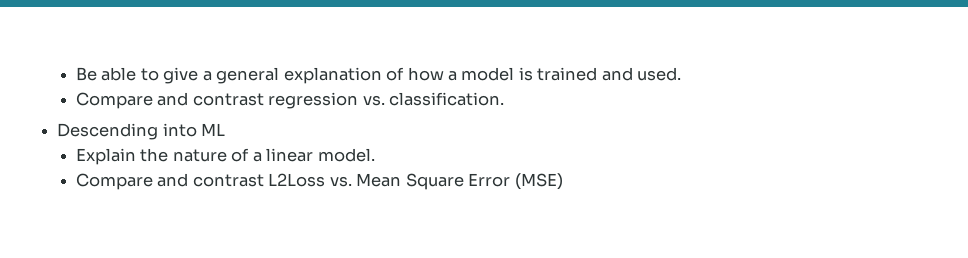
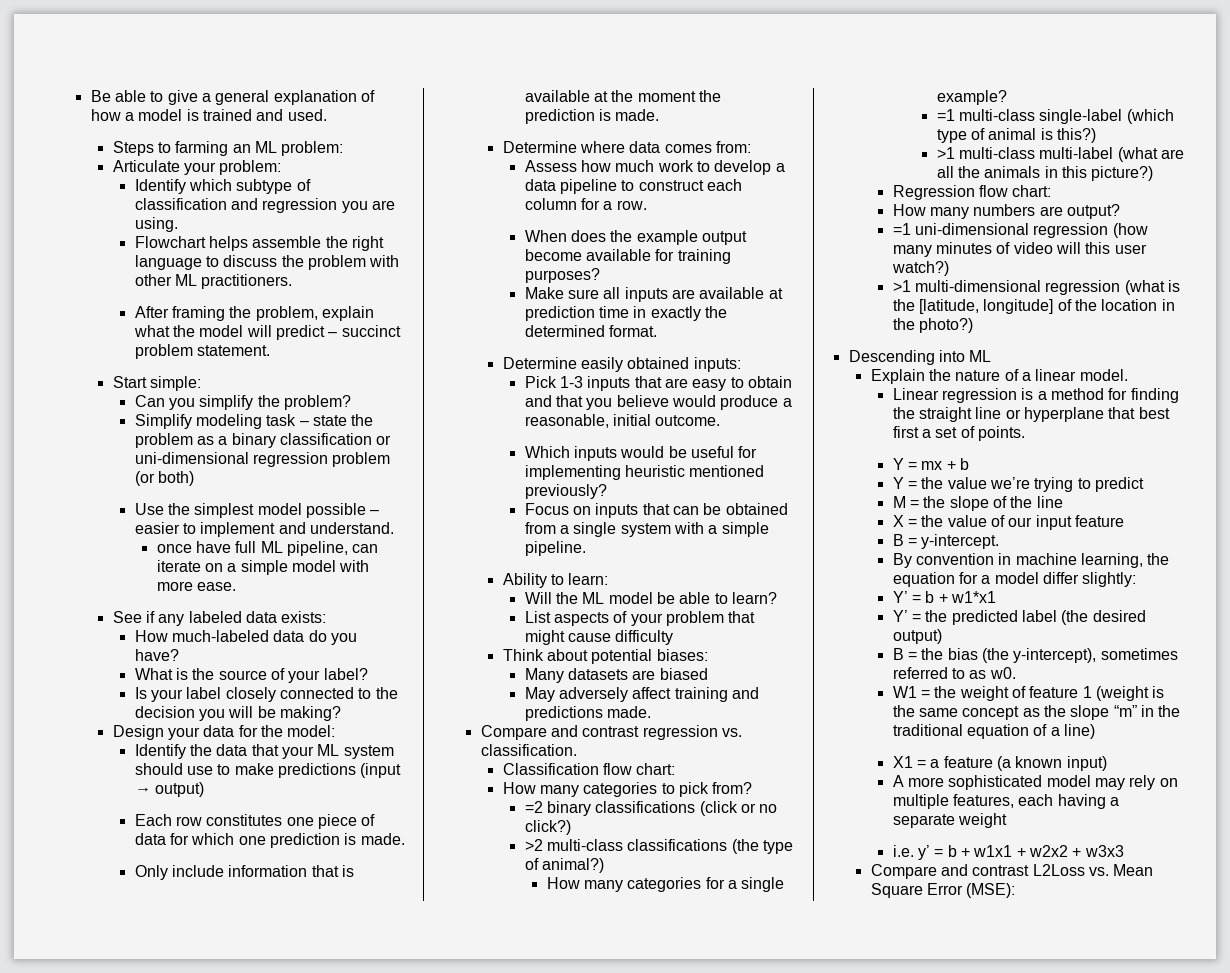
+ Steps to farming an ML problem:
+ Articulate your problem:
+ Identify which subtype of classification and regression you are using.
+ Flowchart helps assemble the right language to discuss the problem with other ML practitioners.
+ After framing the problem, explain what the model will predict – succinct problem statement.
+ Start simple:
+ Can you simplify the problem?
+ Simplify modeling task – state the problem as a binary classification or uni-dimensional regression problem (or both)
+ Use the simplest model possible – easier to implement and understand.
+ once have full ML pipeline, can iterate on a simple model with more ease.
+ See if any labeled data exists:
+ How much-labeled data do you have?
+ What is the source of your label?
+ Is your label closely connected to the decision you will be making?
+ Design your data for the model:
+ Identify the data that your ML system should use to make predictions (input → output)
+ Each row constitutes one piece of data for which one prediction is made.
+ Only include information that is available at the moment the prediction is made.
+ Determine where data comes from:
+ Assess how much work to develop a data pipeline to construct each column for a row.
+ When does the example output become available for training purposes?
+ Make sure all inputs are available at prediction time in exactly the determined format.
+ Determine easily obtained inputs:
+ Pick 1-3 inputs that are easy to obtain and that you believe would produce a reasonable, initial outcome.
+ Which inputs would be useful for implementing heuristic mentioned previously?
+ Focus on inputs that can be obtained from a single system with a simple pipeline.
+ Ability to learn:
+ Will the ML model be able to learn?
+ List aspects of your problem that might cause difficulty
+ Think about potential biases:
+ Many datasets are biased
+ May adversely affect training and predictions made.
+ Classification flow chart:
+ How many categories to pick from?
+ =2 binary classifications (click or no click?)
+ >2 multi-class classifications (the type of animal?)
+ How many categories for a single example?
+ =1 multi-class single-label (which type of animal is this?)
+ >1 multi-class multi-label (what are all the animals in this picture?)
+ Regression flow chart:
+ How many numbers are output?
+ =1 uni-dimensional regression (how many minutes of video will this user watch?)
+ >1 multi-dimensional regression (what is the [latitude, longitude] of the location in the photo?)
+ Linear regression is a method for finding the straight line or hyperplane that best first a set of points.
+ Y = mx + b
+ Y = the value we’re trying to predict
+ M = the slope of the line
+ X = the value of our input feature
+ B = y-intercept.
+ By convention in machine learning, the equation for a model differ slightly:
+ Y’ = b + w1*x1
+ Y’ = the predicted label (the desired output)
+ B = the bias (the y-intercept), sometimes referred to as w0.
+ W1 = the weight of feature 1 (weight is the same concept as the slope “m” in the traditional equation of a line)
+ X1 = a feature (a known input)
+ A more sophisticated model may rely on multiple features, each having a separate weight
+ i.e. y’ = b + w1x1 + w2x2 + w3x3
- Compare and contrast L2Loss vs. Mean Square Error (MSE)
+ Compare and contrast L2Loss vs. Mean Square Error (MSE):

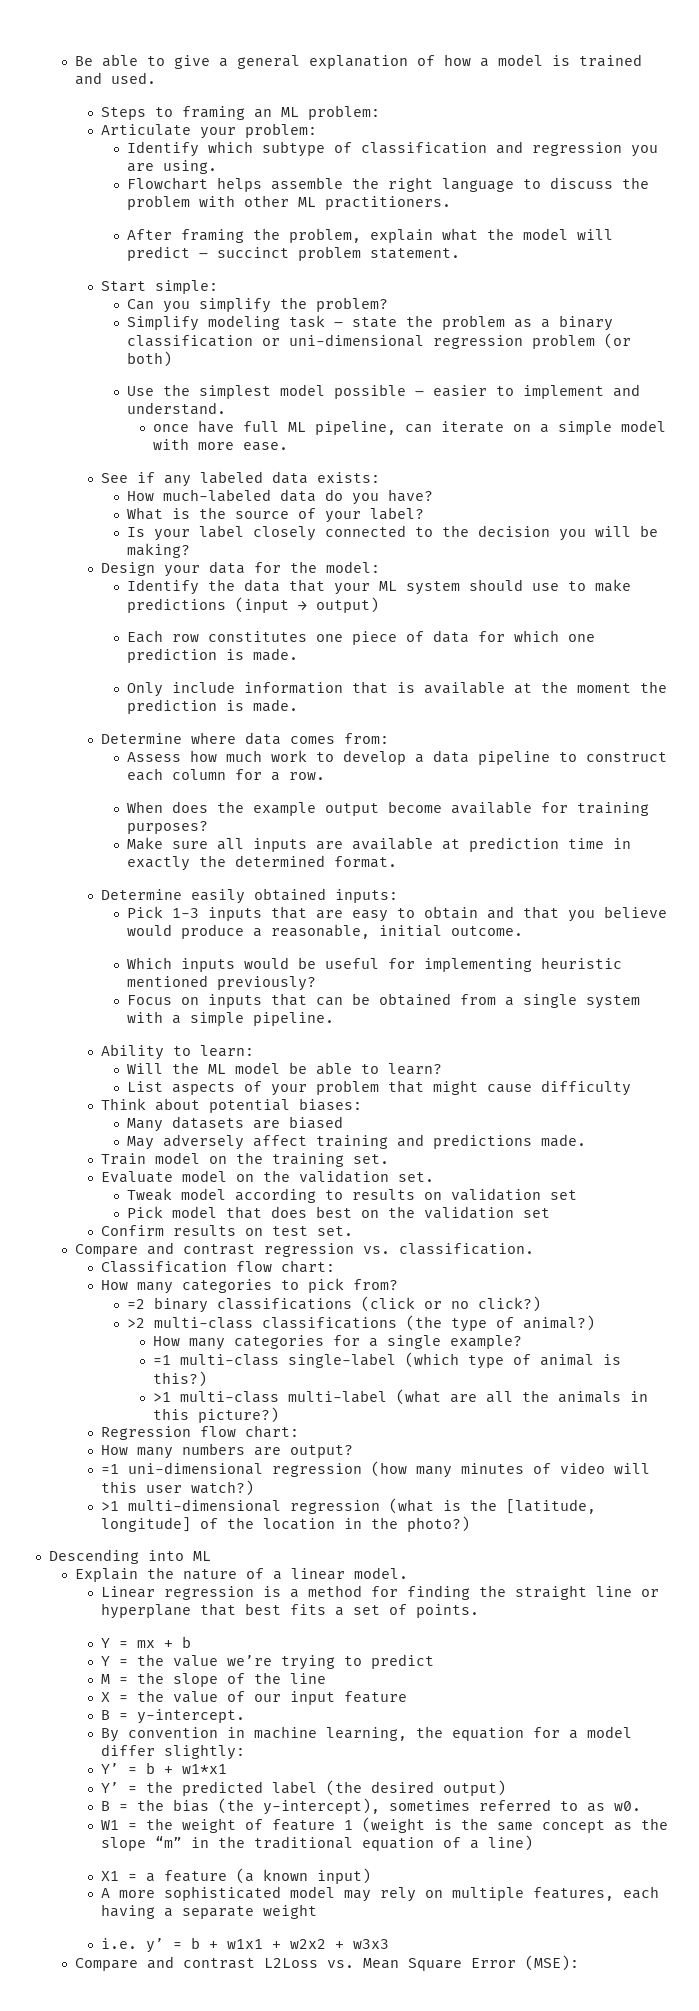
- Steps to farming an ML problem:
+ Steps to framing an ML problem:
+ Train model on the training set.
+ Evaluate model on the validation set.
+ Tweak model according to results on validation set
+ Pick model that does best on the validation set
+ Confirm results on test set.
- Linear regression is a method for finding the straight line or hyperplane that best first a set of points.
+ Linear regression is a method for finding the straight line or hyperplane that best fits a set of points.

